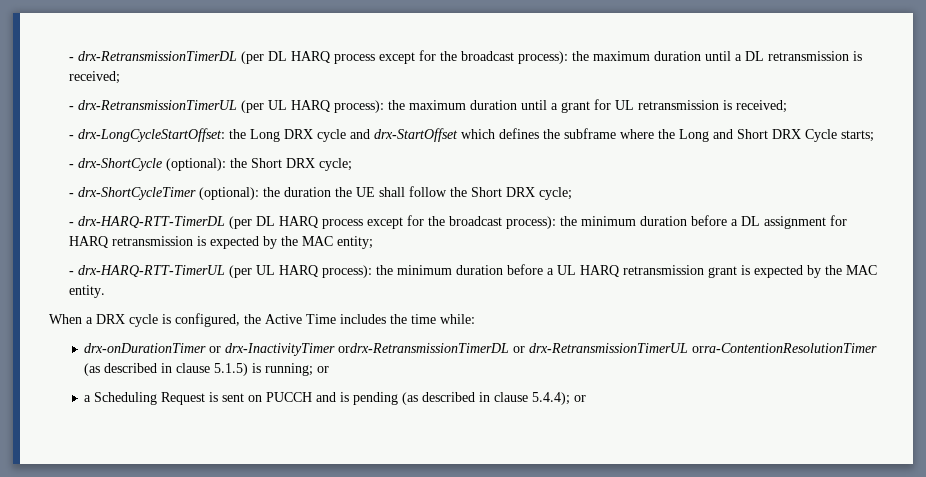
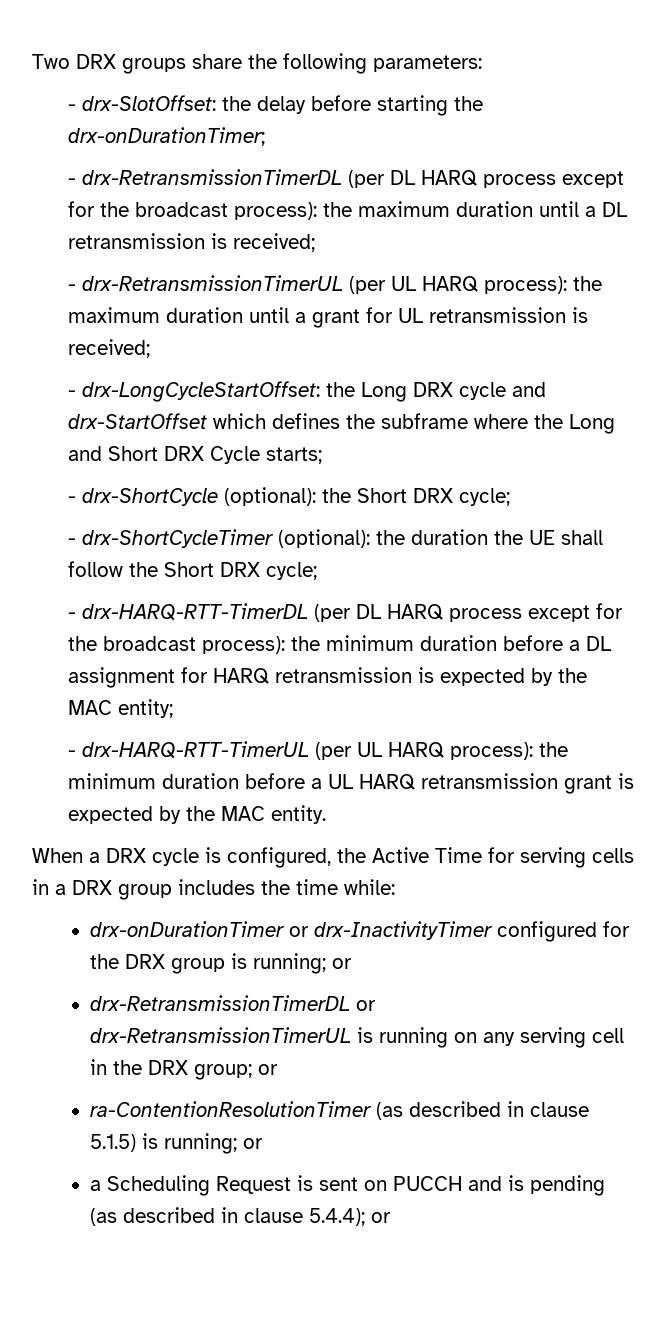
+ Two DRX groups share the following parameters:
+ - drx-SlotOffset: the delay before starting the drx-onDurationTimer;
- When a DRX cycle is configured, the Active Time includes the time while:
+ When a DRX cycle is configured, the Active Time for serving cells in a DRX group includes the time while:
- drx-onDurationTimer or drx-InactivityTimer ordrx-RetransmissionTimerDL or drx-RetransmissionTimerUL orra-ContentionResolutionTimer (as described in clause 5.1.5) is running; or
+ drx-onDurationTimer or drx-InactivityTimer configured for the DRX group is running; or
+ drx-RetransmissionTimerDL or drx-RetransmissionTimerUL is running on any serving cell in the DRX group; or
+ ra-ContentionResolutionTimer (as described in clause 5.1.5) is running; or

